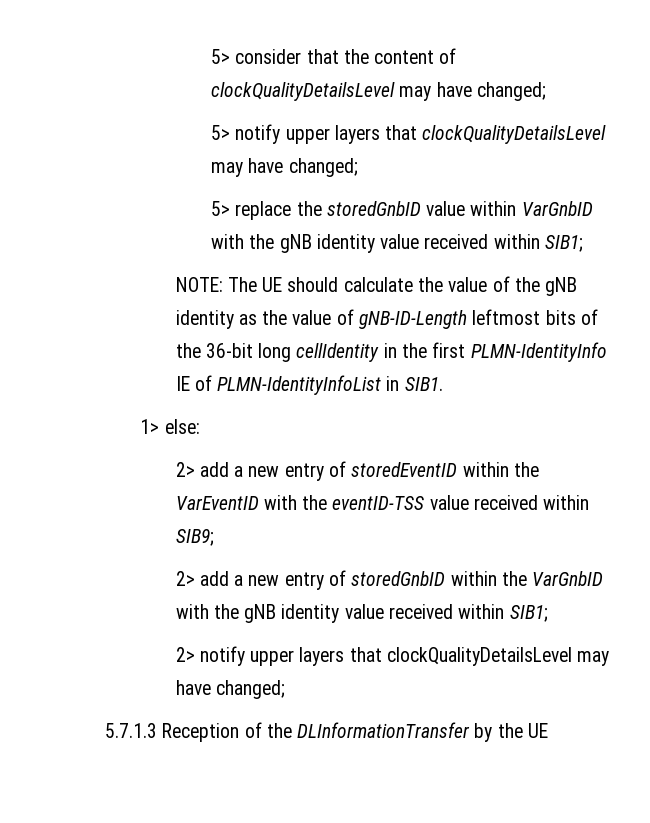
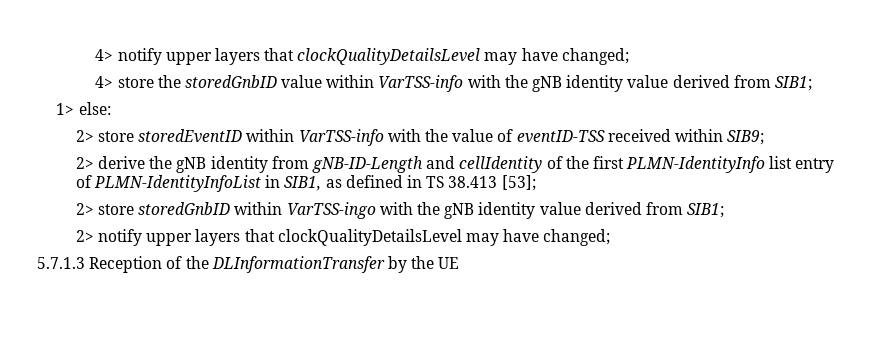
- 5> consider that the content of clockQualityDetailsLevel may have changed;
- 5> notify upper layers that clockQualityDetailsLevel may have changed;
- 5> replace the storedGnbID value within VarGnbID with the gNB identity value received within SIB1;
- NOTE: The UE should calculate the value of the gNB identity as the value of gNB-ID-Length leftmost bits of the 36-bit long cellIdentity in the first PLMN-IdentityInfo IE of PLMN-IdentityInfoList in SIB1.
+ 4> notify upper layers that clockQualityDetailsLevel may have changed;
+ 4> store the storedGnbID value within VarTSS-info with the gNB identity value derived from SIB1;
  1> else:
- 2> add a new entry of storedEventID within the VarEventID with the eventID-TSS value received within SIB9;
- 2> add a new entry of storedGnbID within the VarGnbID with the gNB identity value received within SIB1;
+ 2> store storedEventID within VarTSS-info with the value of eventID-TSS received within SIB9;
+ 2> derive the gNB identity from gNB-ID-Length and cellIdentity of the first PLMN-IdentityInfo list entry of PLMN-IdentityInfoList in SIB1, as defined in TS 38.413 [53];
+ 2> store storedGnbID within VarTSS-ingo with the gNB identity value derived from SIB1;

